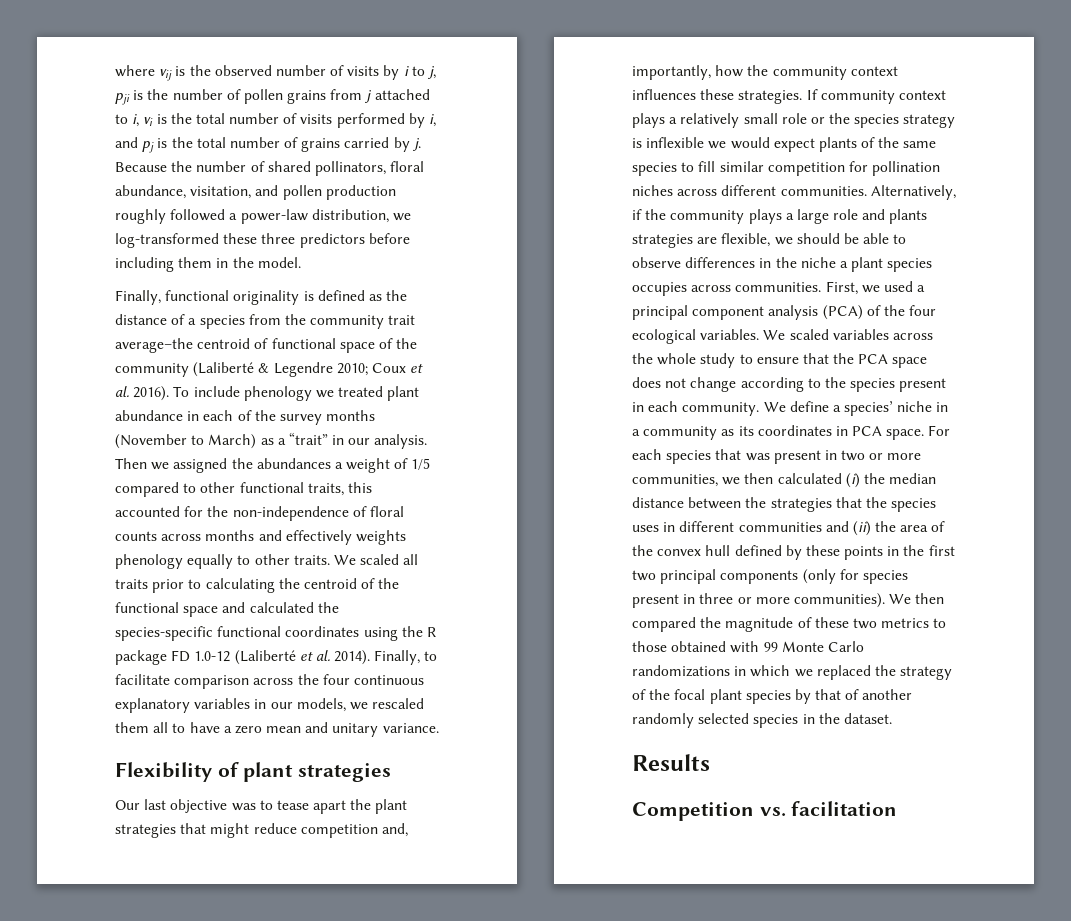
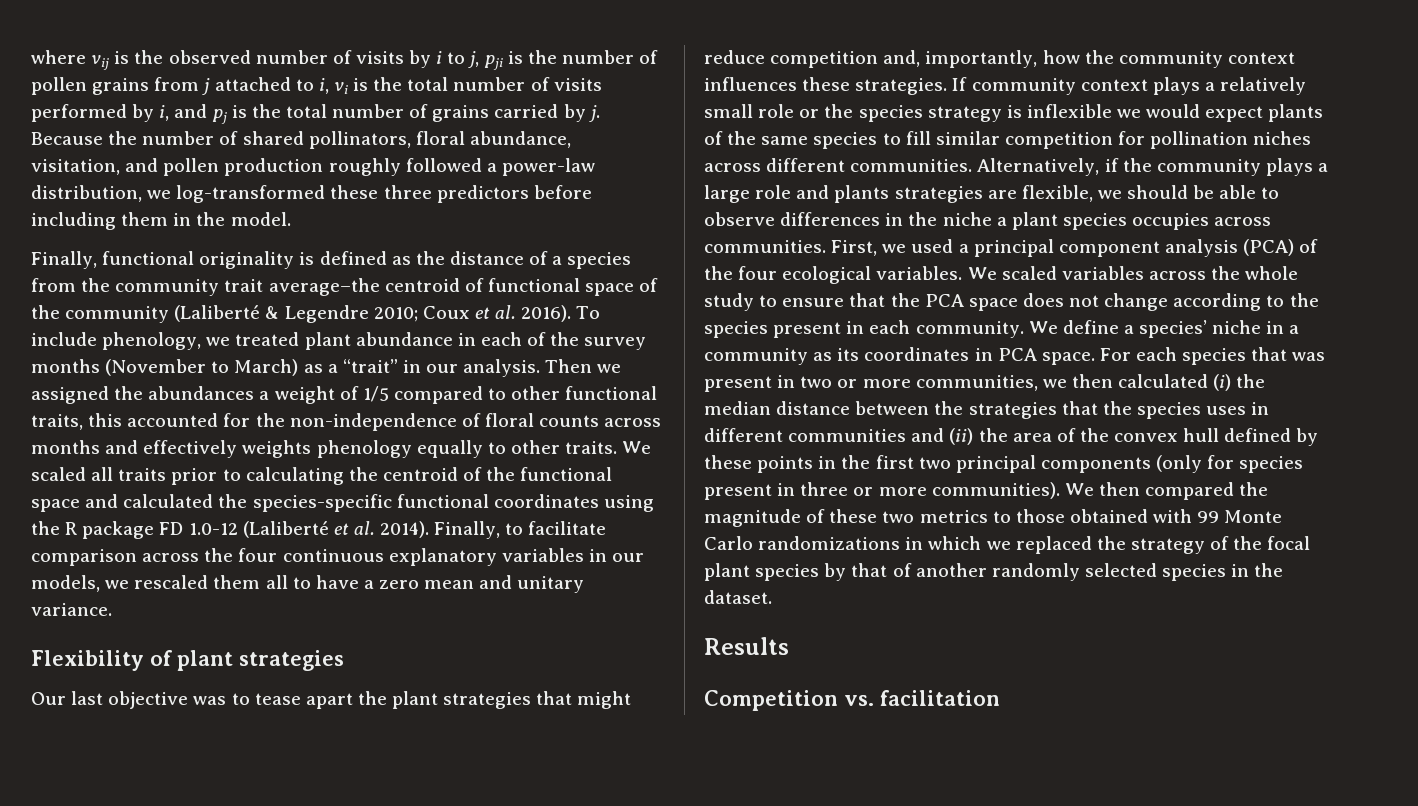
- To include phenology we treated plant abundance in each of the survey months (November to March) as a “trait” in our analysis.
+ To include phenology, we treated plant abundance in each of the survey months (November to March) as a “trait” in our analysis.

